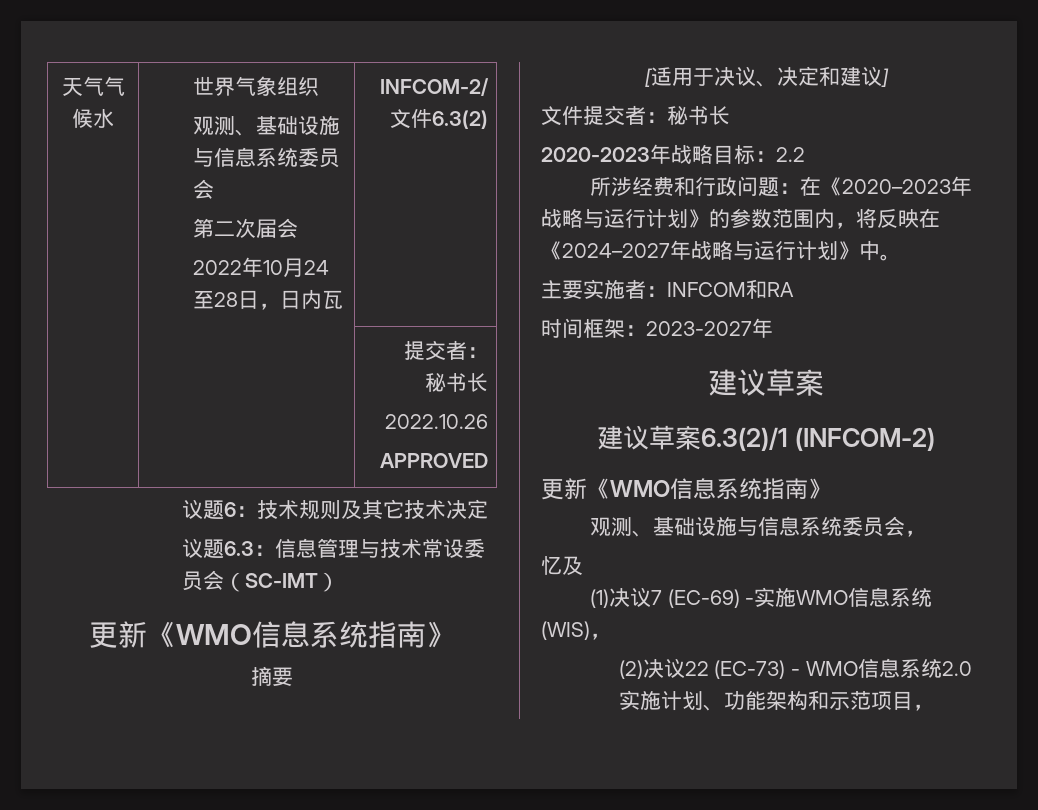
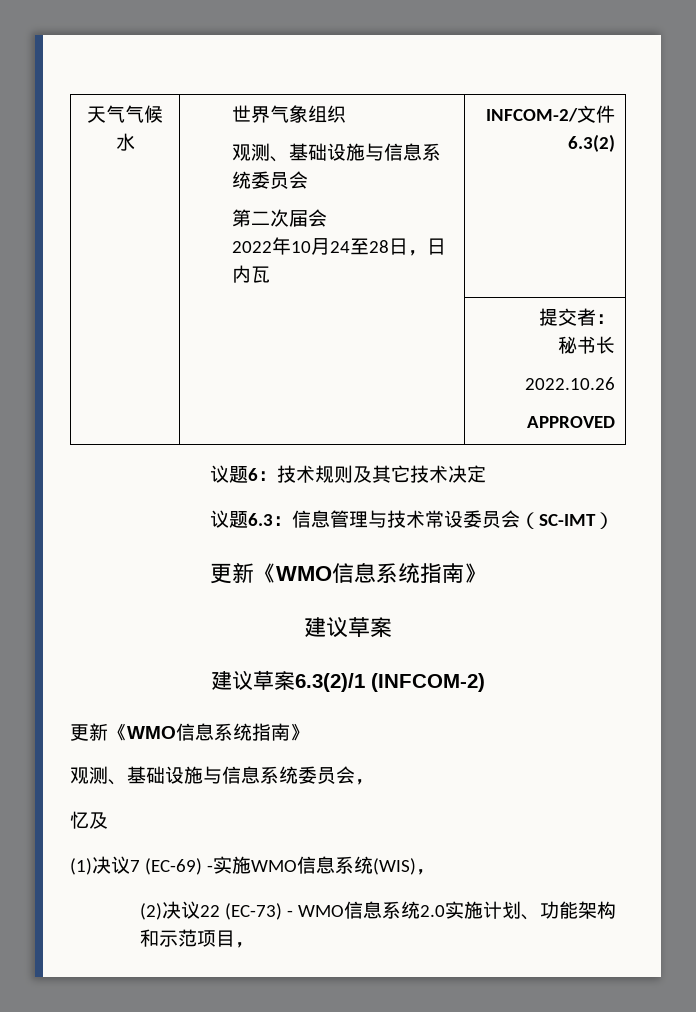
- 摘要
- [适用于决议、决定和建议]
- 文件提交者：秘书长
- 2020-2023年战略目标：2.2
- 所涉经费和行政问题：在《2020–2023年战略与运行计划》的参数范围内，将反映在《2024–2027年战略与运行计划》中。
- 主要实施者：INFCOM和RA
- 时间框架：2023-2027年

